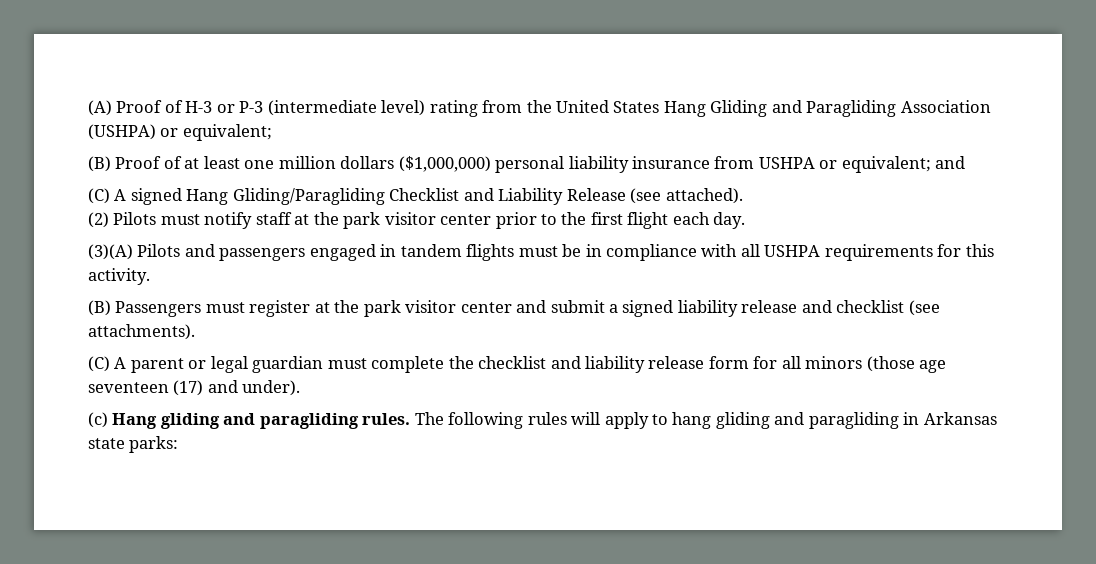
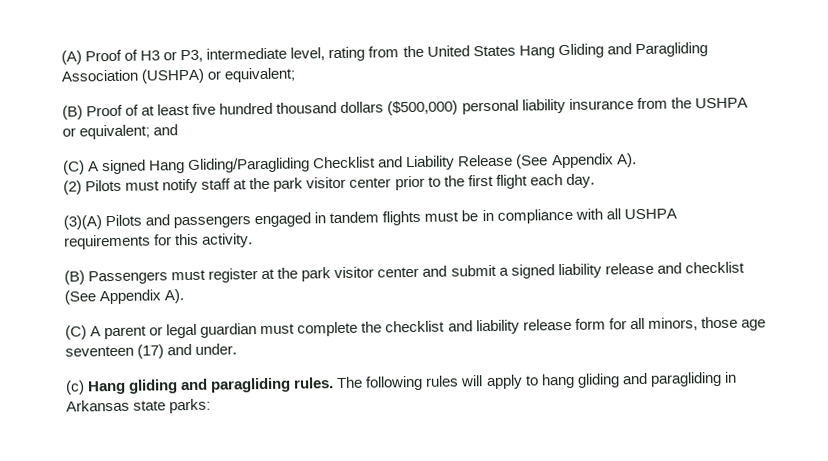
- (A) Proof of H-3 or P-3 (intermediate level) rating from the United States Hang Gliding and Paragliding Association (USHPA) or equivalent;
+ (A) Proof of H3 or P3, intermediate level, rating from the United States Hang Gliding and Paragliding Association (USHPA) or equivalent;
- (B) Proof of at least one million dollars ($1,000,000) personal liability insurance from USHPA or equivalent; and
+ (B) Proof of at least five hundred thousand dollars ($500,000) personal liability insurance from the USHPA or equivalent; and
- (C) A signed Hang Gliding/Paragliding Checklist and Liability Release (see attached).
+ (C) A signed Hang Gliding/Paragliding Checklist and Liability Release (See Appendix A).
- (B) Passengers must register at the park visitor center and submit a signed liability release and checklist (see attachments).
+ (B) Passengers must register at the park visitor center and submit a signed liability release and checklist (See Appendix A).
- (C) A parent or legal guardian must complete the checklist and liability release form for all minors (those age seventeen (17) and under).
+ (C) A parent or legal guardian must complete the checklist and liability release form for all minors, those age seventeen (17) and under.

